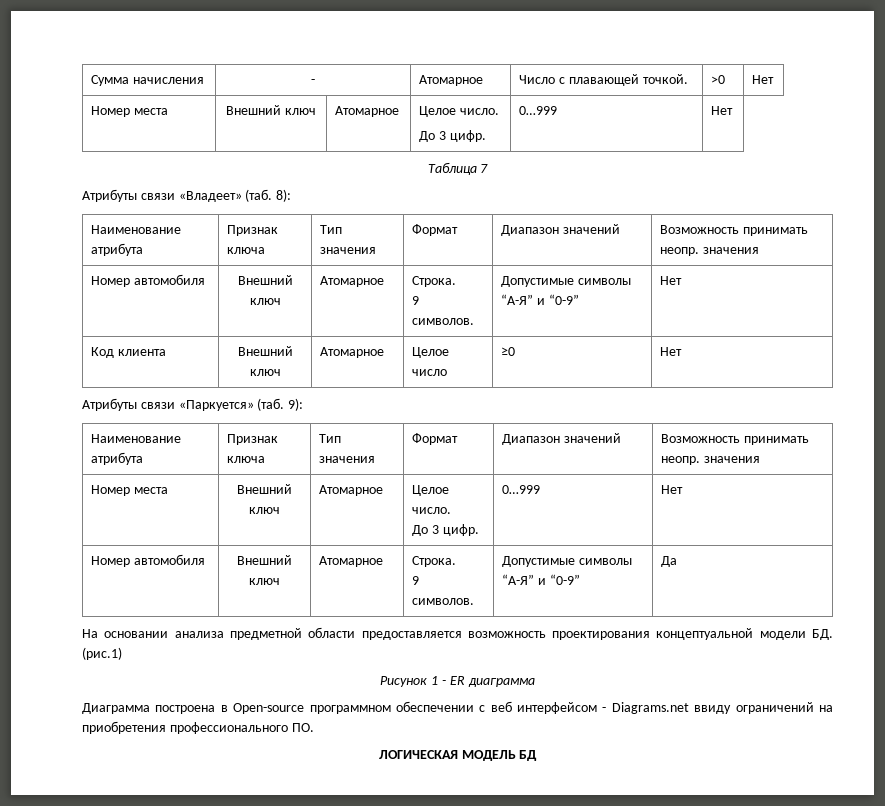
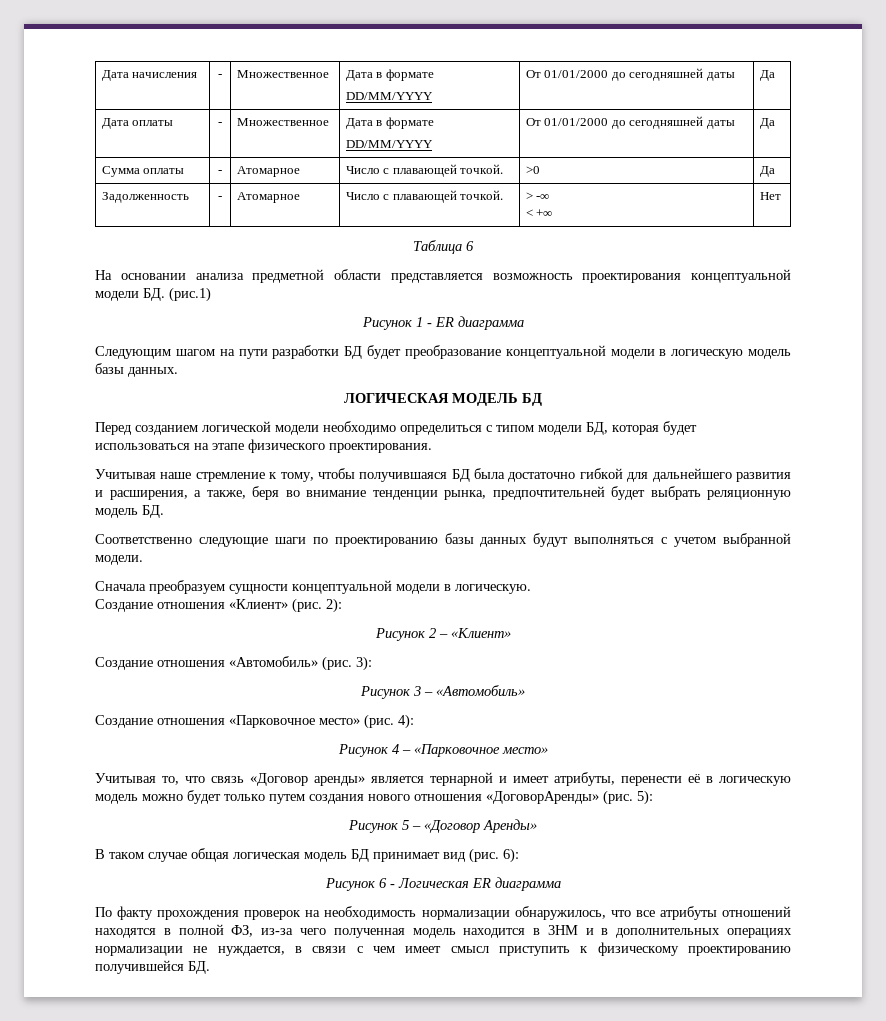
- Сумма начисления | - | Атомарное | Число с плавающей точкой. | >0 | Нет
- Номер места | Внешний ключ | Атомарное | Целое число.
- До 3 цифр. | 0…999 | Нет
- Таблица 7
- Атрибуты связи «Владеет» (таб. 8):
- Наименование атрибута | Признак ключа | Тип значения | Формат | Диапазон значений | Возможность принимать неопр. значения
- Номер автомобиля | Внешний ключ | Атомарное | Строка.
- 9 символов. | Допустимые символы “А-Я” и “0-9” | Нет
- Код клиента | Внешний ключ | Атомарное | Целое число | ≥0 | Нет
- Атрибуты связи «Паркуется» (таб. 9):
- Наименование атрибута | Признак ключа | Тип значения | Формат | Диапазон значений | Возможность принимать неопр. значения
- Номер места | Внешний ключ | Атомарное | Целое число.
- До 3 цифр. | 0…999 | Нет
- Номер автомобиля | Внешний ключ | Атомарное | Строка.
- 9 символов. | Допустимые символы “А-Я” и “0-9” | Да
+ Дата начисления | - | Множественное | Дата в формате
+ DD/MM/YYYY | От 01/01/2000 до сегодняшней даты | Да
+ Дата оплаты | - | Множественное | Дата в формате
+ DD/MM/YYYY | От 01/01/2000 до сегодняшней даты | Да
+ Сумма оплаты | - | Атомарное | Число с плавающей точкой. | >0 | Да
+ Задолженность | - | Атомарное | Число с плавающей точкой. | > -∞
+ < +∞ | Нет
+ Таблица 6
- На основании анализа предметной области предоставляется возможность проектирования концептуальной модели БД. (рис.1)
+ На основании анализа предметной области представляется возможность проектирования концептуальной модели БД. (рис.1)
- Диаграмма построена в Open-source программном обеспечении с веб интерфейсом - Diagrams.net ввиду ограничений на приобретения профессионального ПО.
+ Следующим шагом на пути разработки БД будет преобразование концептуальной модели в логическую модель базы данных.
  ЛОГИЧЕСКАЯ МОДЕЛЬ БД
+ Перед созданием логической модели необходимо определиться с типом модели БД, которая будет использоваться на этапе физического проектирования.
+ Учитывая наше стремление к тому, чтобы получившаяся БД была достаточно гибкой для дальнейшего развития и расширения, а также, беря во внимание тенденции рынка, предпочтительней будет выбрать реляционную модель БД.
+ Соответственно следующие шаги по проектированию базы данных будут выполняться с учетом выбранной модели.
+ Сначала преобразуем сущности концептуальной модели в логическую.
+ Создание отношения «Клиент» (рис. 2):
+ Рисунок 2 – «Клиент»
+ Создание отношения «Автомобиль» (рис. 3):
+ Рисунок 3 – «Автомобиль»
+ Создание отношения «Парковочное место» (рис. 4):
+ Рисунок 4 – «Парковочное место»
+ Учитывая то, что связь «Договор аренды» является тернарной и имеет атрибуты, перенести её в логическую модель можно будет только путем создания нового отношения «ДоговорАренды» (рис. 5):
+ Рисунок 5 – «Договор Аренды»
+ В таком случае общая логическая модель БД принимает вид (рис. 6):
+ Рисунок 6 - Логическая ER диаграмма
+ По факту прохождения проверок на необходимость нормализации обнаружилось, что все атрибуты отношений находятся в полной ФЗ, из-за чего полученная модель находится в 3НМ и в дополнительных операциях нормализации не нуждается, в связи с чем имеет смысл приступить к физическому проектированию получившейся БД.

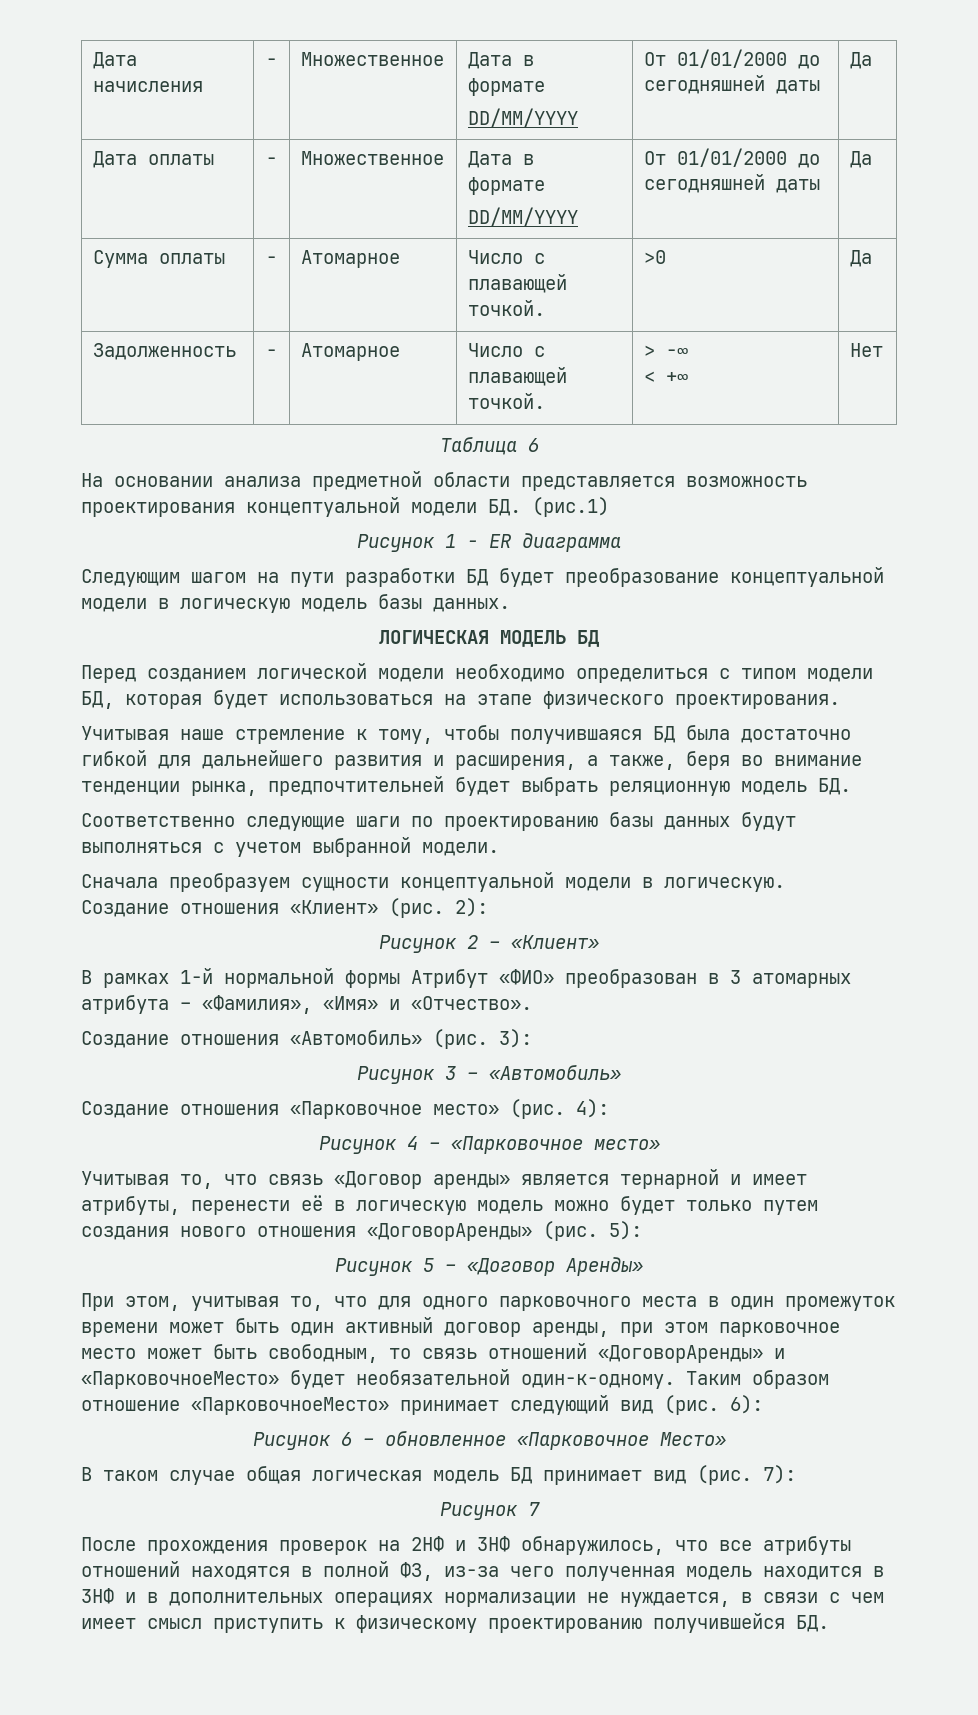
+ В рамках 1-й нормальной формы Атрибут «ФИО» преобразован в 3 атомарных атрибута – «Фамилия», «Имя» и «Отчество».
+ При этом, учитывая то, что для одного парковочного места в один промежуток времени может быть один активный договор аренды, при этом парковочное место может быть свободным, то связь отношений «ДоговорАренды» и «ПарковочноеМесто» будет необязательной один-к-одному. Таким образом отношение «ПарковочноеМесто» принимает следующий вид (рис. 6):
+ Рисунок 6 – обновленное «Парковочное Место»
- 6):
- Рисунок 6 - Логическая ER диаграмма
- По факту прохождения проверок на необходимость нормализации обнаружилось, что все атрибуты отношений находятся в полной ФЗ, из-за чего полученная модель находится в 3НМ и в дополнительных операциях нормализации не нуждается, в связи с чем имеет смысл приступить к физическому проектированию получившейся БД.
+ 7):
+ Рисунок 7
+ После прохождения проверок на 2НФ и 3НФ обнаружилось, что все атрибуты отношений находятся в полной ФЗ, из-за чего полученная модель находится в 3НФ и в дополнительных операциях нормализации не нуждается, в связи с чем имеет смысл приступить к физическому проектированию получившейся БД.

